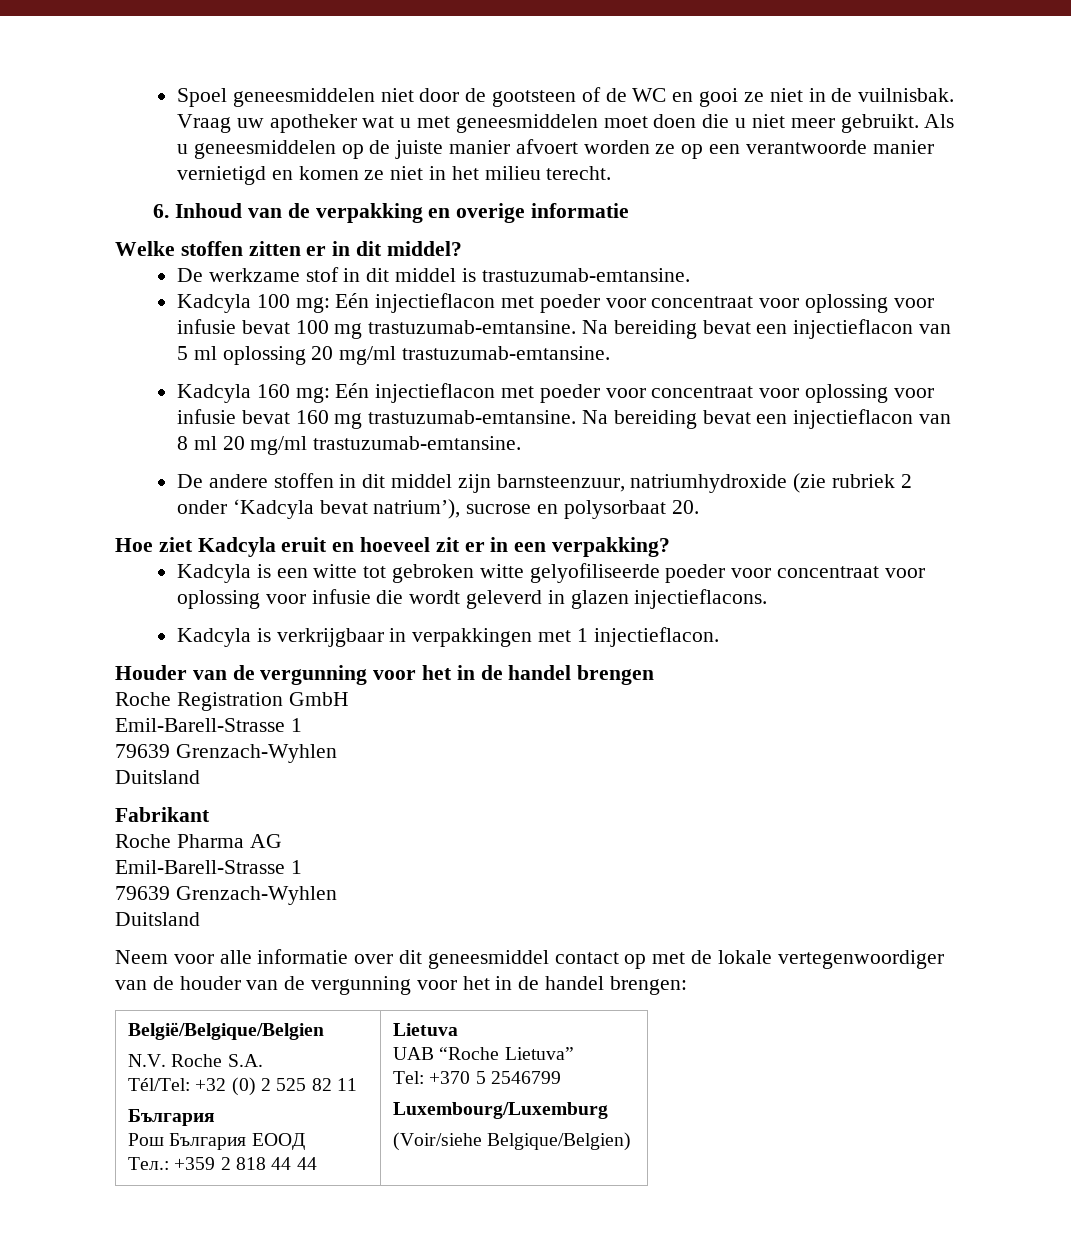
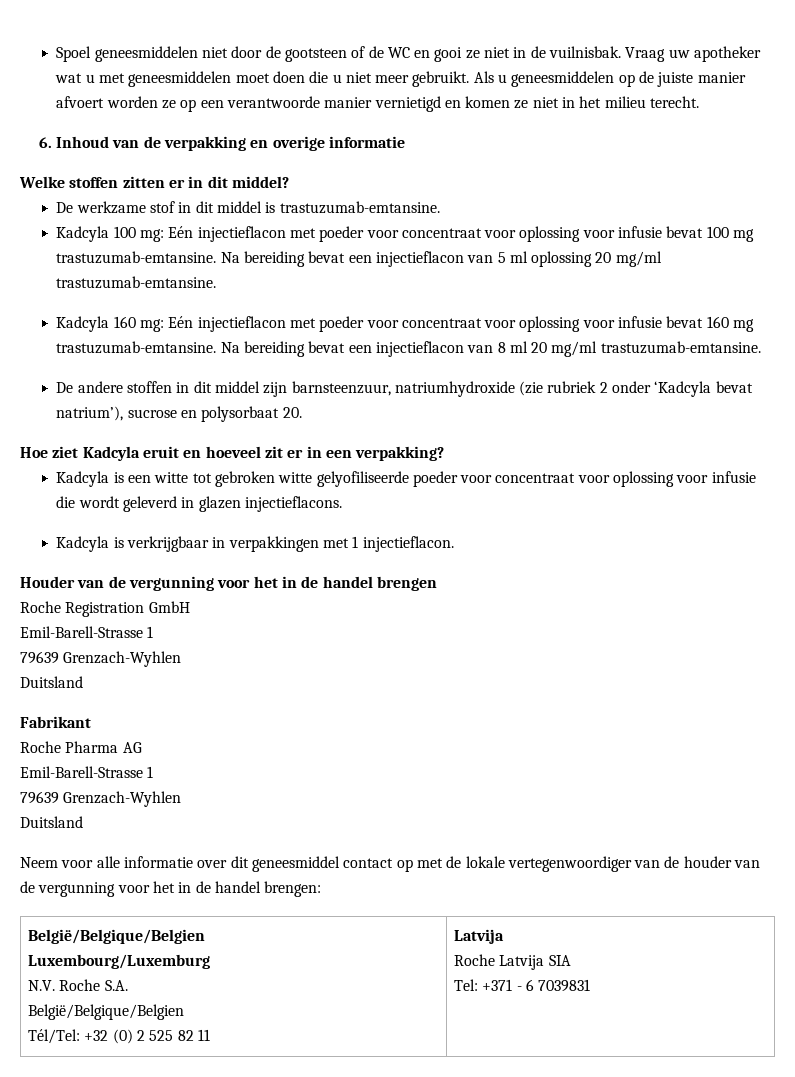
  Neem voor alle informatie over dit geneesmiddel contact op met de lokale vertegenwoordiger van de houder van de vergunning voor het in de handel brengen:
  België/Belgique/Belgien
+ Luxembourg/Luxemburg
  N.V. Roche S.A.
- Tél/Tel: +32 (0) 2 525 82 11
- България
- Рош България ЕООД
- Teл.: +359 2 818 44 44 | Lietuva
- UAB “Roche Lietuva”
- Tel: +370 5 2546799
- Luxembourg/Luxemburg
- (Voir/siehe Belgique/Belgien)
+ België/Belgique/Belgien
+ Tél/Tel: +32 (0) 2 525 82 11 | Latvija
+ Roche Latvija SIA
+ Tel: +371 - 6 7039831

